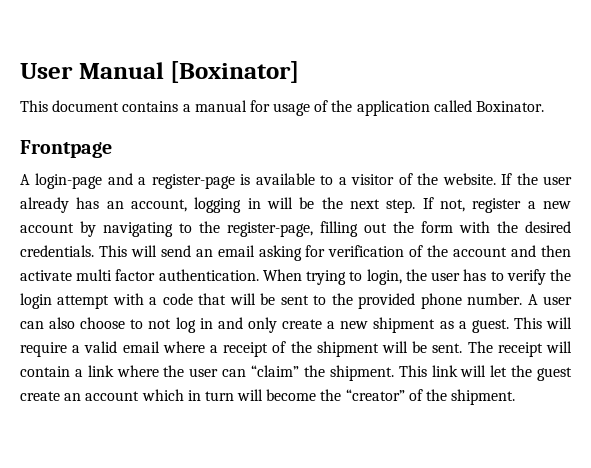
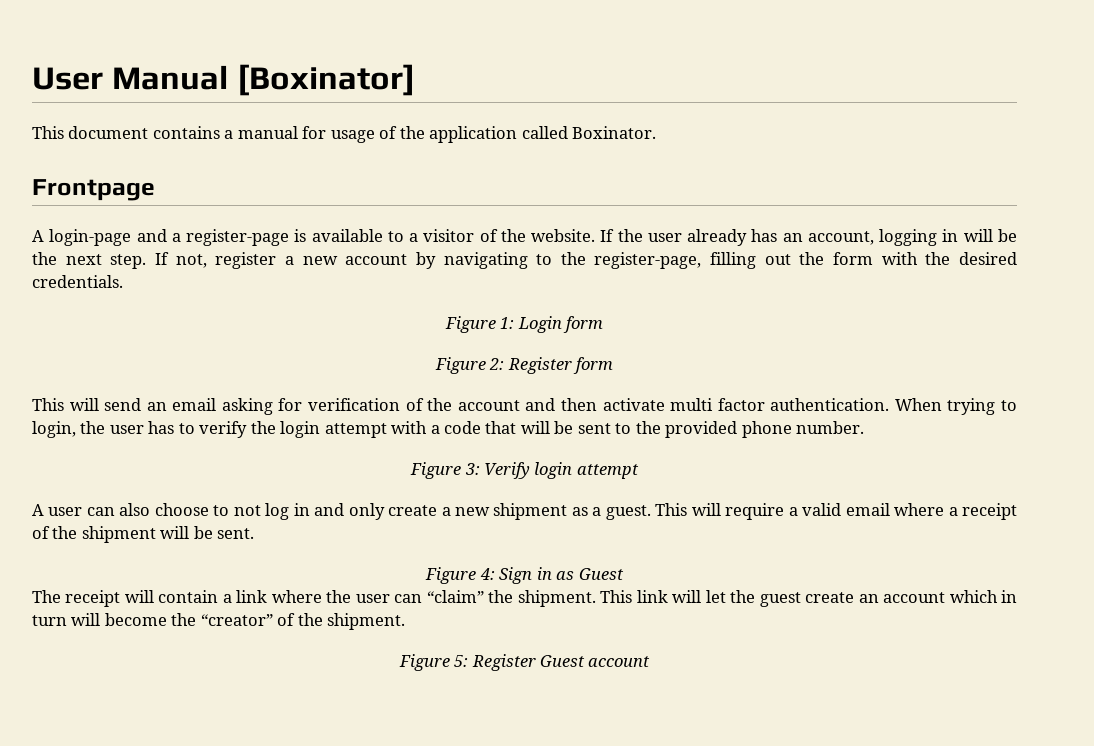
- If not, register a new account by navigating to the register-page, filling out the form with the desired credentials. This will send an email asking for verification of the account and then activate multi factor authentication.
+ If not, register a new account by navigating to the register-page, filling out the form with the desired credentials.
+ Figure 1: Login form
+ Figure 2: Register form
+ This will send an email asking for verification of the account and then activate multi factor authentication.
- When trying to login, the user has to verify the login attempt with a code that will be sent to the provided phone number. A user can also choose to not log in and only create a new shipment as a guest.
+ When trying to login, the user has to verify the login attempt with a code that will be sent to the provided phone number.
+ Figure 3: Verify login attempt
+ A user can also choose to not log in and only create a new shipment as a guest.
- This will require a valid email where a receipt of the shipment will be sent. The receipt will contain a link where the user can “claim” the shipment.
+ This will require a valid email where a receipt of the shipment will be sent.
+ Figure 4: Sign in as Guest
+ The receipt will contain a link where the user can “claim” the shipment.
+ Figure 5: Register Guest account

